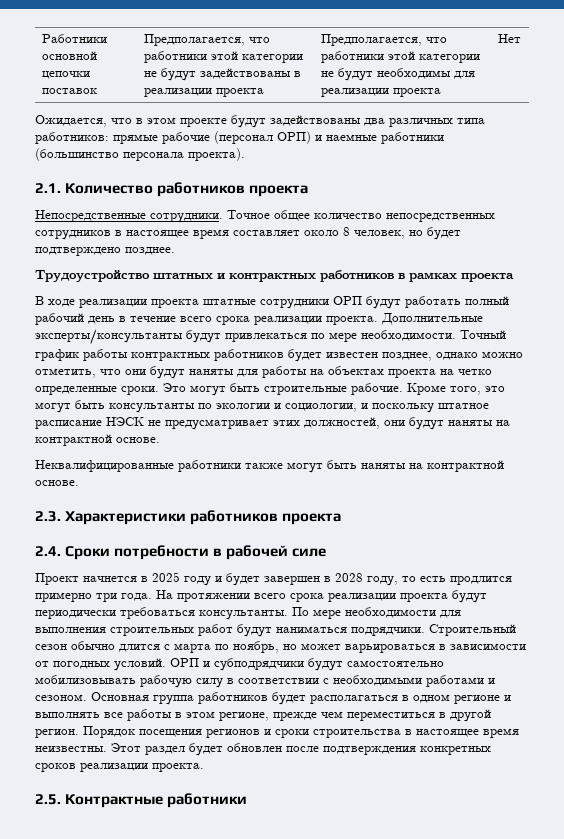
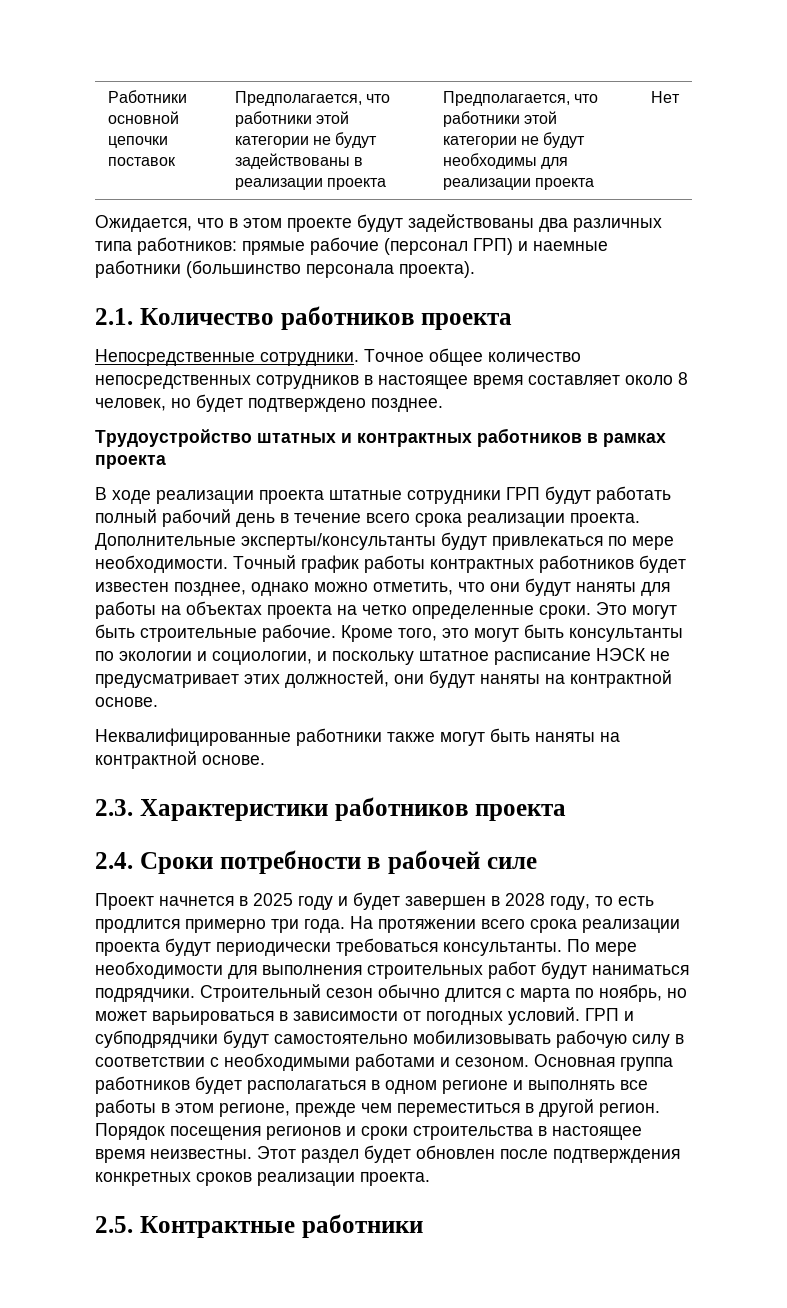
- Ожидается, что в этом проекте будут задействованы два различных типа работников: прямые рабочие (персонал ОРП) и наемные работники (большинство персонала проекта).
+ Ожидается, что в этом проекте будут задействованы два различных типа работников: прямые рабочие (персонал ГРП) и наемные работники (большинство персонала проекта).
- В ходе реализации проекта штатные сотрудники ОРП будут работать полный рабочий день в течение всего срока реализации проекта.
+ В ходе реализации проекта штатные сотрудники ГРП будут работать полный рабочий день в течение всего срока реализации проекта.
- ОРП и субподрядчики будут самостоятельно мобилизовывать рабочую силу в соответствии с необходимыми работами и сезоном.
+ ГРП и субподрядчики будут самостоятельно мобилизовывать рабочую силу в соответствии с необходимыми работами и сезоном.

